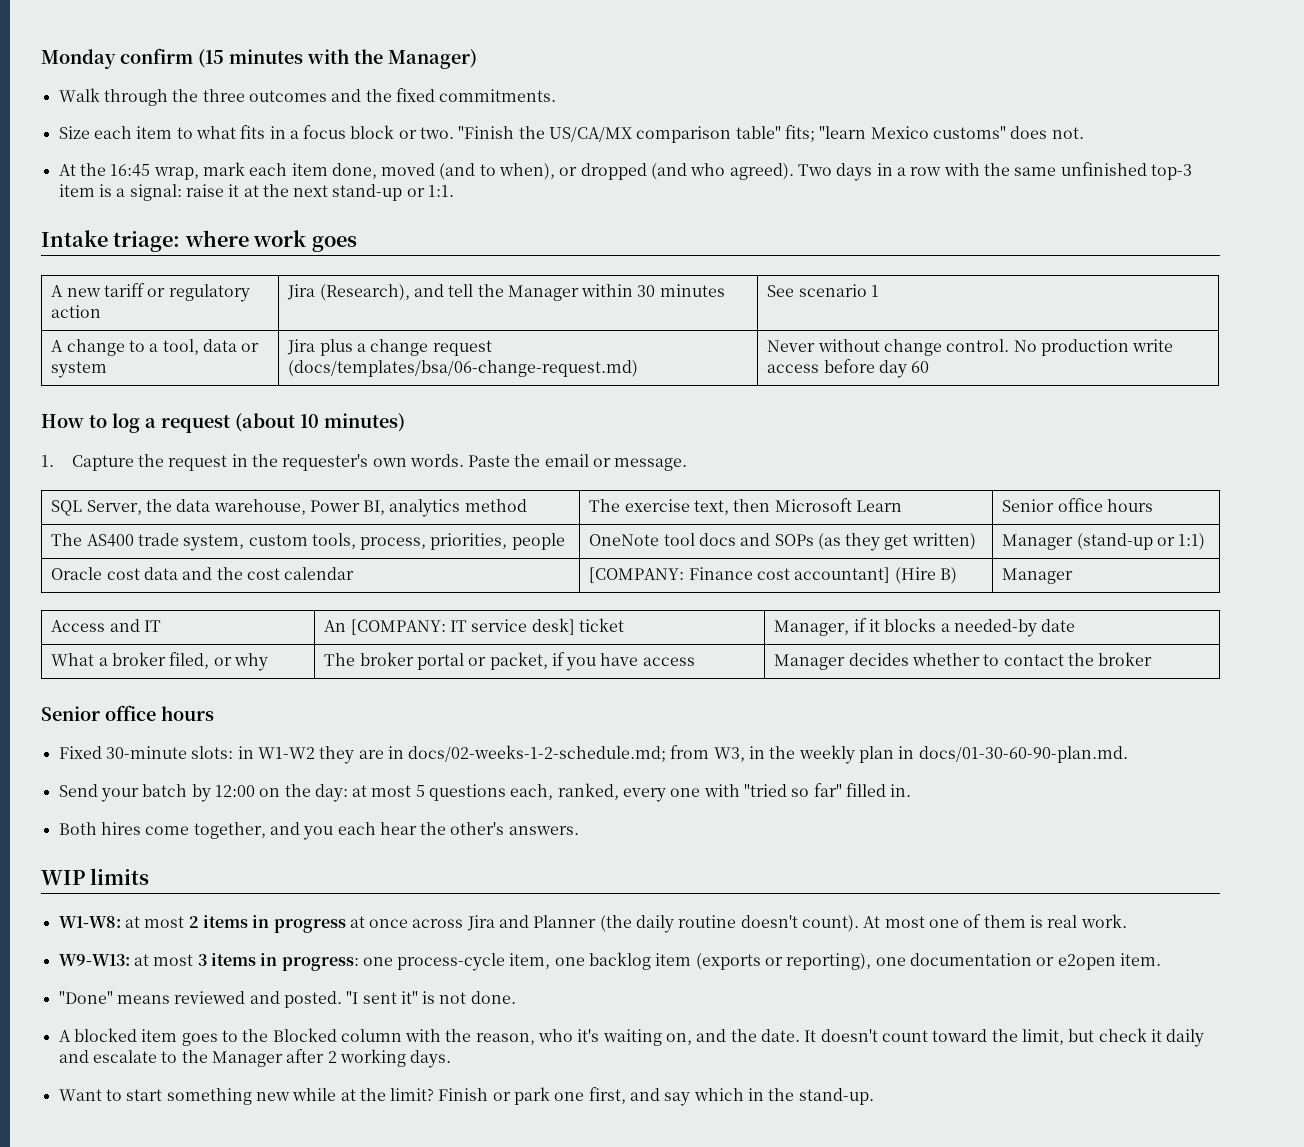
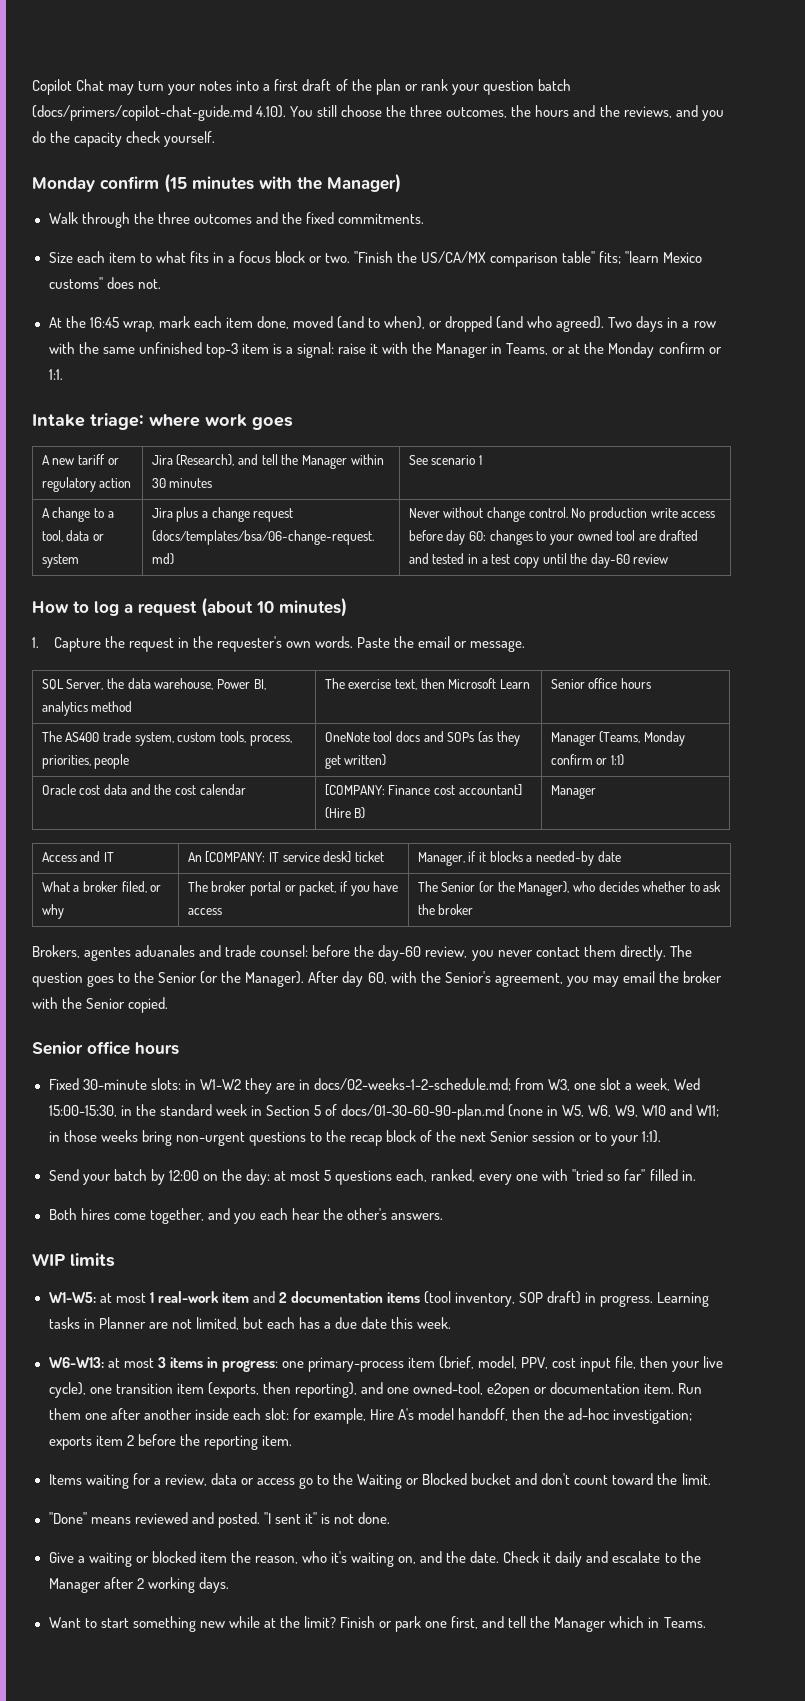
+ Copilot Chat may turn your notes into a first draft of the plan or rank your question batch (docs/primers/copilot-chat-guide.md 4.10). You still choose the three outcomes, the hours and the reviews, and you do the capacity check yourself.
- Two days in a row with the same unfinished top-3 item is a signal: raise it at the next stand-up or 1:1.
+ Two days in a row with the same unfinished top-3 item is a signal: raise it with the Manager in Teams, or at the Monday confirm or 1:1.
- No production write access before day 60
+ No production write access before day 60: changes to your owned tool are drafted and tested in a test copy until the day-60 review
- The AS400 trade system, custom tools, process, priorities, people | OneNote tool docs and SOPs (as they get written) | Manager (stand-up or 1:1)
+ The AS400 trade system, custom tools, process, priorities, people | OneNote tool docs and SOPs (as they get written) | Manager (Teams, Monday confirm or 1:1)
- What a broker filed, or why | The broker portal or packet, if you have access | Manager decides whether to contact the broker
+ What a broker filed, or why | The broker portal or packet, if you have access | The Senior (or the Manager), who decides whether to ask the broker
+ Brokers, agentes aduanales and trade counsel: before the day-60 review, you never contact them directly. The question goes to the Senior (or the Manager). After day 60, with the Senior's agreement, you may email the broker with the Senior copied.
- Fixed 30-minute slots: in W1-W2 they are in docs/02-weeks-1-2-schedule.md; from W3, in the weekly plan in docs/01-30-60-90-plan.md.
+ Fixed 30-minute slots: in W1-W2 they are in docs/02-weeks-1-2-schedule.md; from W3, one slot a week, Wed 15:00-15:30, in the standard week in Section 5 of docs/01-30-60-90-plan.md (none in W5, W6, W9, W10 and W11; in those weeks bring non-urgent questions to the recap block of the next Senior session or to your 1:1).
- W1-W8: at most 2 items in progress at once across Jira and Planner (the daily routine doesn't count). At most one of them is real work.
- W9-W13: at most 3 items in progress: one process-cycle item, one backlog item (exports or reporting), one documentation or e2open item.
+ W1-W5: at most 1 real-work item and 2 documentation items (tool inventory, SOP draft) in progress. Learning tasks in Planner are not limited, but each has a due date this week.
+ W6-W13: at most 3 items in progress: one primary-process item (brief, model, PPV, cost input file, then your live cycle), one transition item (exports, then reporting), and one owned-tool, e2open or documentation item. Run them one after another inside each slot: for example, Hire A's model handoff, then the ad-hoc investigation; exports item 2 before the reporting item.
+ Items waiting for a review, data or access go to the Waiting or Blocked bucket and don't count toward the limit.
- A blocked item goes to the Blocked column with the reason, who it's waiting on, and the date.
+ Give a waiting or blocked item the reason, who it's waiting on, and the date.
- It doesn't count toward the limit, but check it daily and escalate to the Manager after 2 working days.
+ Check it daily and escalate to the Manager after 2 working days.
- Finish or park one first, and say which in the stand-up.
+ Finish or park one first, and tell the Manager which in Teams.

